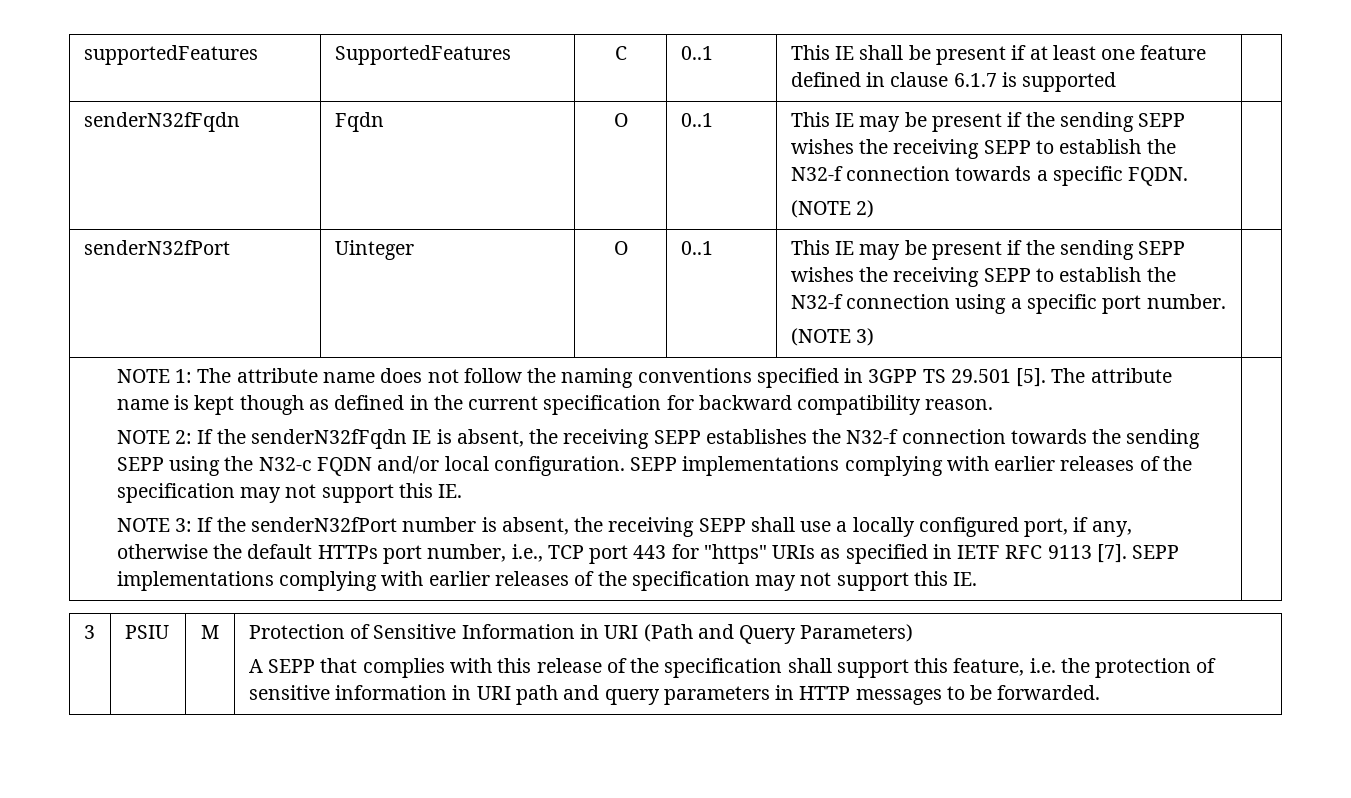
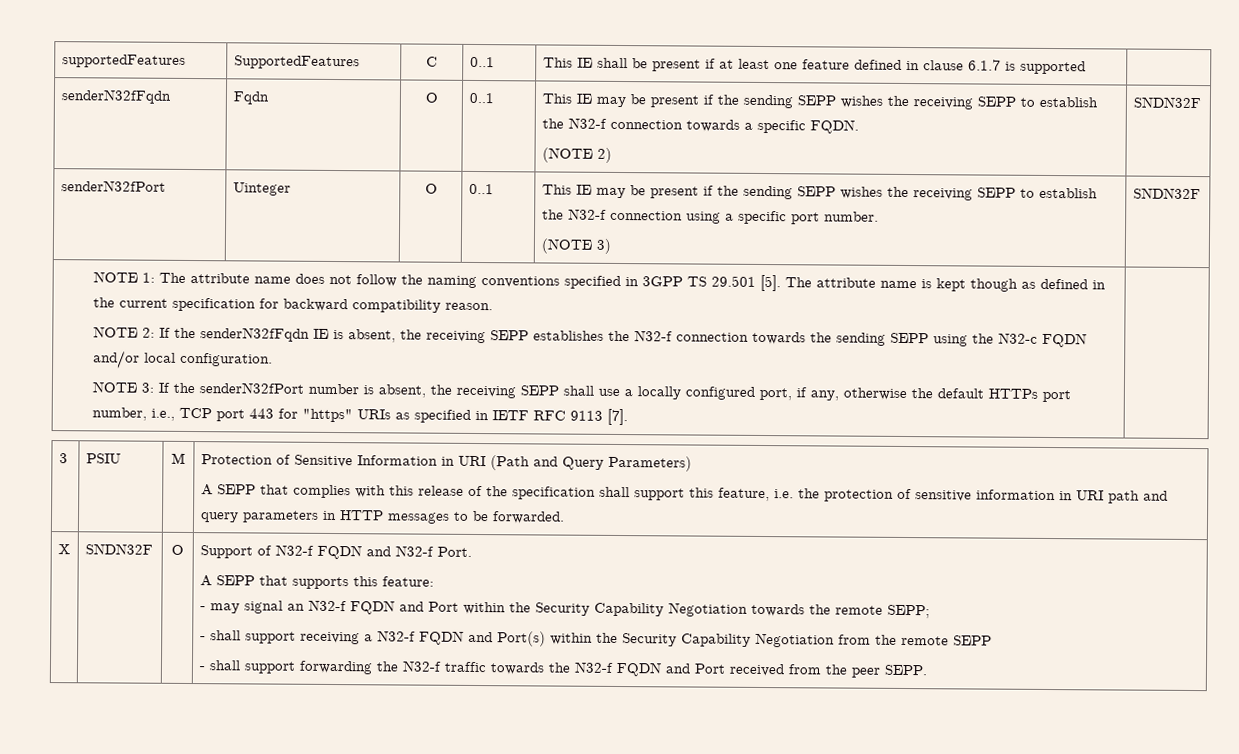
  senderN32fFqdn | Fqdn | O | 0..1 | This IE may be present if the sending SEPP wishes the receiving SEPP to establish the N32-f connection towards a specific FQDN.
- (NOTE 2) |
+ (NOTE 2) | SNDN32F
  senderN32fPort | Uinteger | O | 0..1 | This IE may be present if the sending SEPP wishes the receiving SEPP to establish the N32-f connection using a specific port number.
- (NOTE 3) |
+ (NOTE 3) | SNDN32F
- NOTE 2: If the senderN32fFqdn IE is absent, the receiving SEPP establishes the N32-f connection towards the sending SEPP using the N32-c FQDN and/or local configuration. SEPP implementations complying with earlier releases of the specification may not support this IE.
+ NOTE 2: If the senderN32fFqdn IE is absent, the receiving SEPP establishes the N32-f connection towards the sending SEPP using the N32-c FQDN and/or local configuration.
- NOTE 3: If the senderN32fPort number is absent, the receiving SEPP shall use a locally configured port, if any, otherwise the default HTTPs port number, i.e., TCP port 443 for "https" URIs as specified in IETF RFC 9113 [7]. SEPP implementations complying with earlier releases of the specification may not support this IE.
+ NOTE 3: If the senderN32fPort number is absent, the receiving SEPP shall use a locally configured port, if any, otherwise the default HTTPs port number, i.e., TCP port 443 for "https" URIs as specified in IETF RFC 9113 [7].
+ X | SNDN32F | O | Support of N32-f FQDN and N32-f Port.
+ A SEPP that supports this feature:
+ - may signal an N32-f FQDN and Port within the Security Capability Negotiation towards the remote SEPP;
+ - shall support receiving a N32-f FQDN and Port(s) within the Security Capability Negotiation from the remote SEPP
+ - shall support forwarding the N32-f traffic towards the N32-f FQDN and Port received from the peer SEPP.

